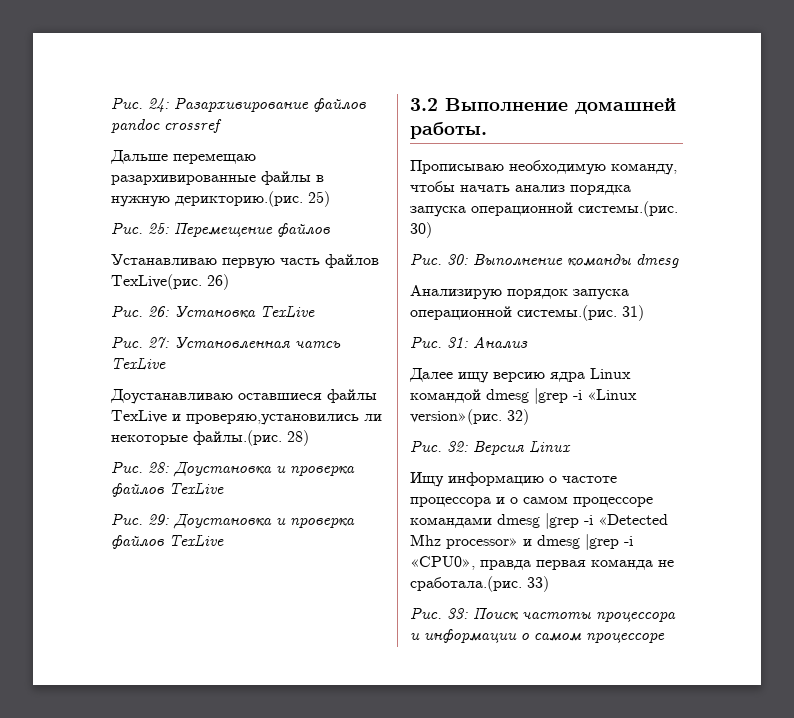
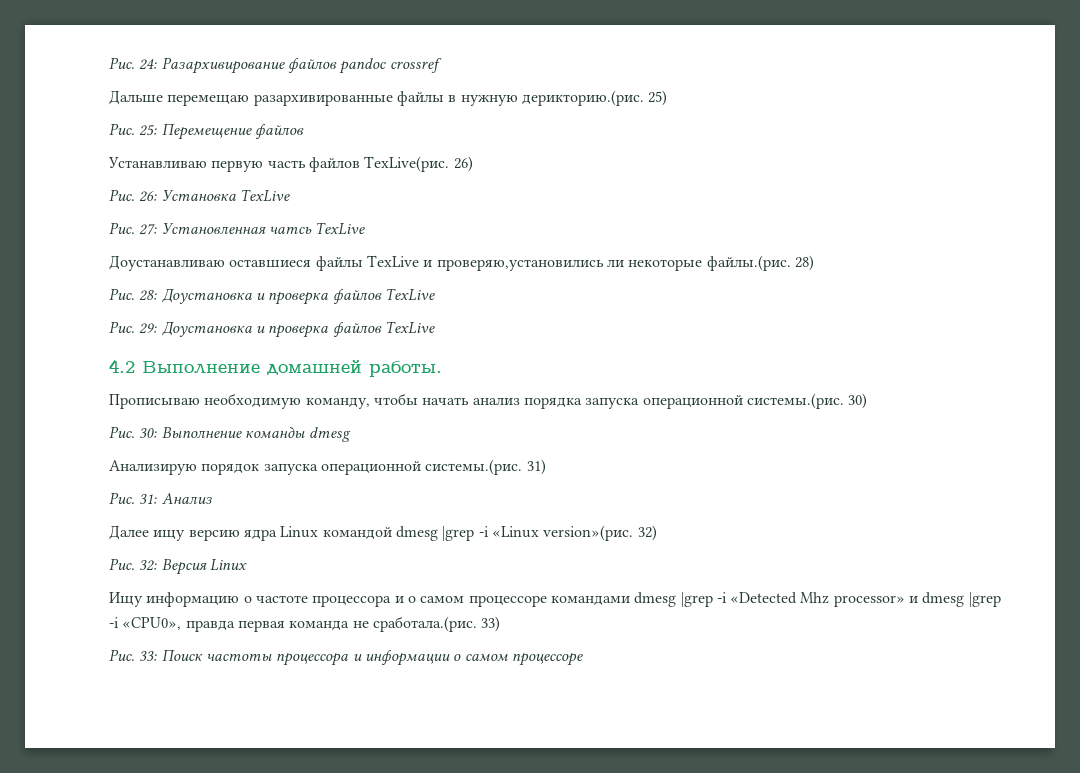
- 3.2 Выполнение домашней работы.
+ 4.2 Выполнение домашней работы.

